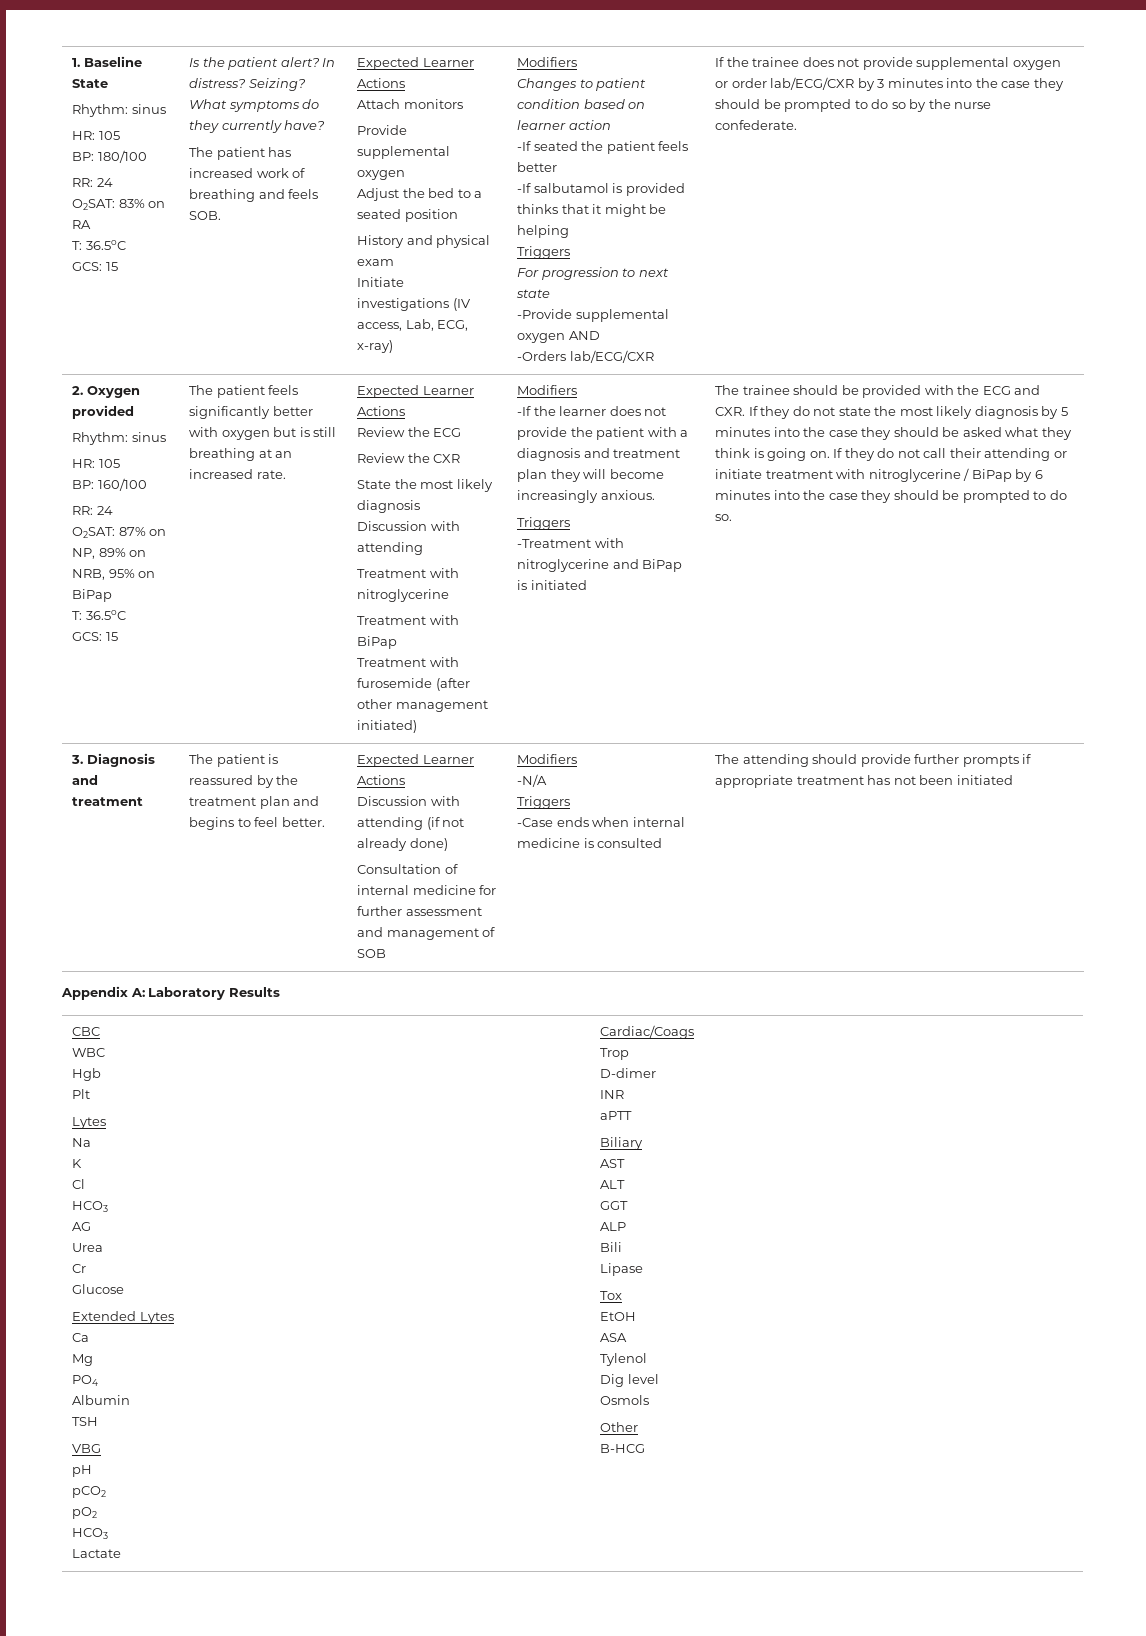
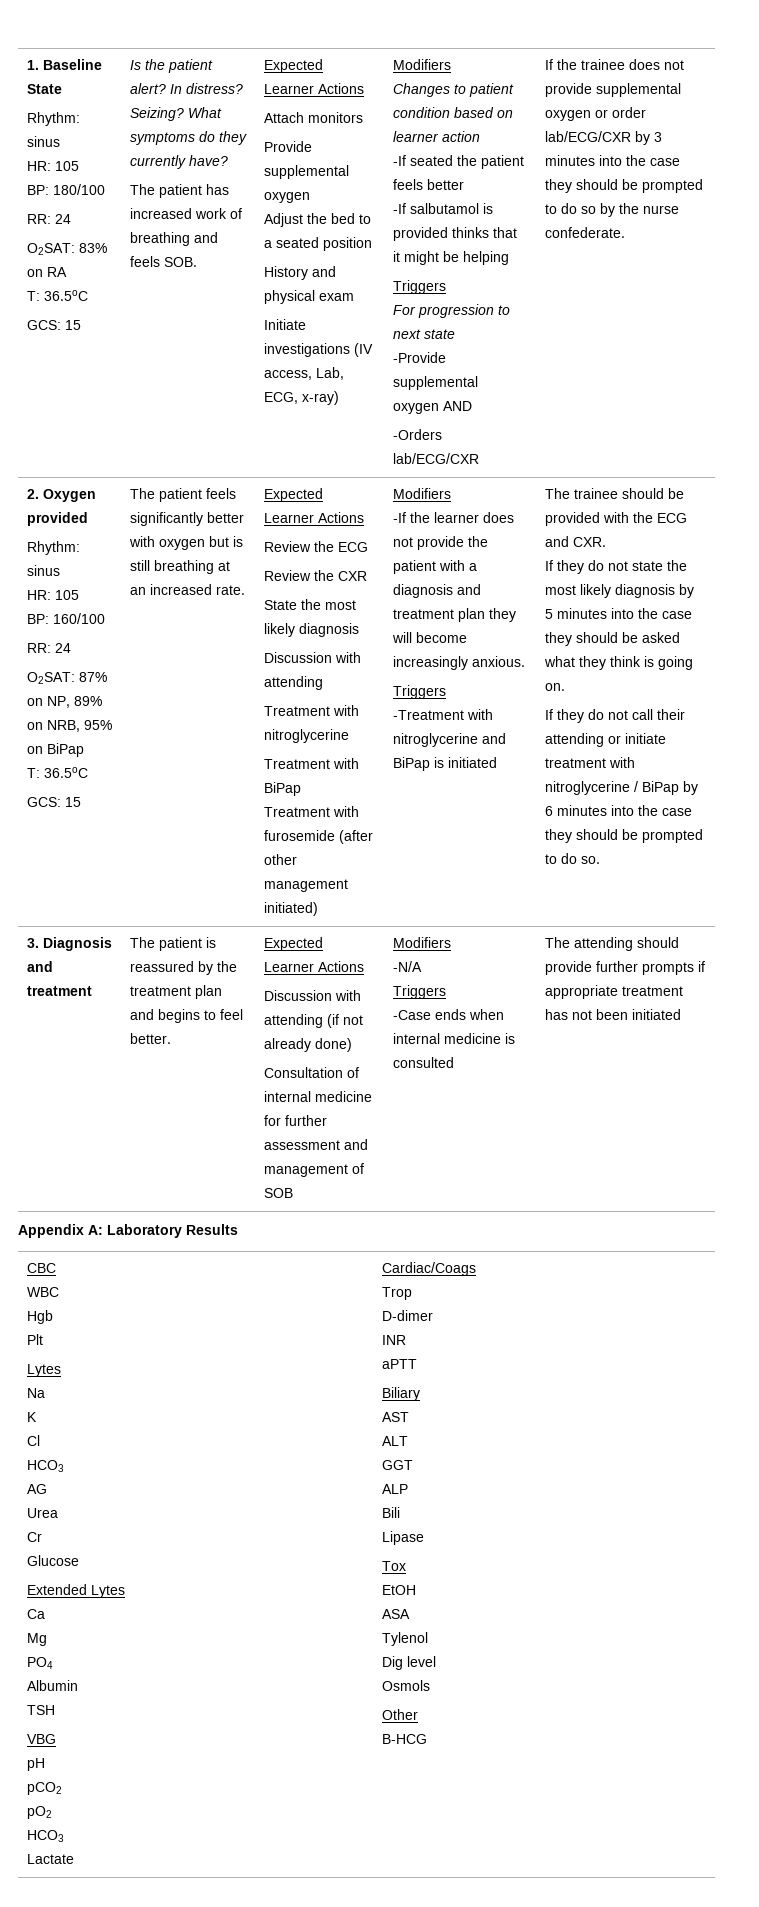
- The trainee should be provided with the ECG and CXR. If they do not state the most likely diagnosis by 5 minutes into the case they should be asked what they think is going on. If they do not call their attending or initiate treatment with nitroglycerine / BiPap by 6 minutes into the case they should be prompted to do so.
+ The trainee should be provided with the ECG and CXR.
+ If they do not state the most likely diagnosis by 5 minutes into the case they should be asked what they think is going on.
+ If they do not call their attending or initiate treatment with nitroglycerine / BiPap by 6 minutes into the case they should be prompted to do so.

